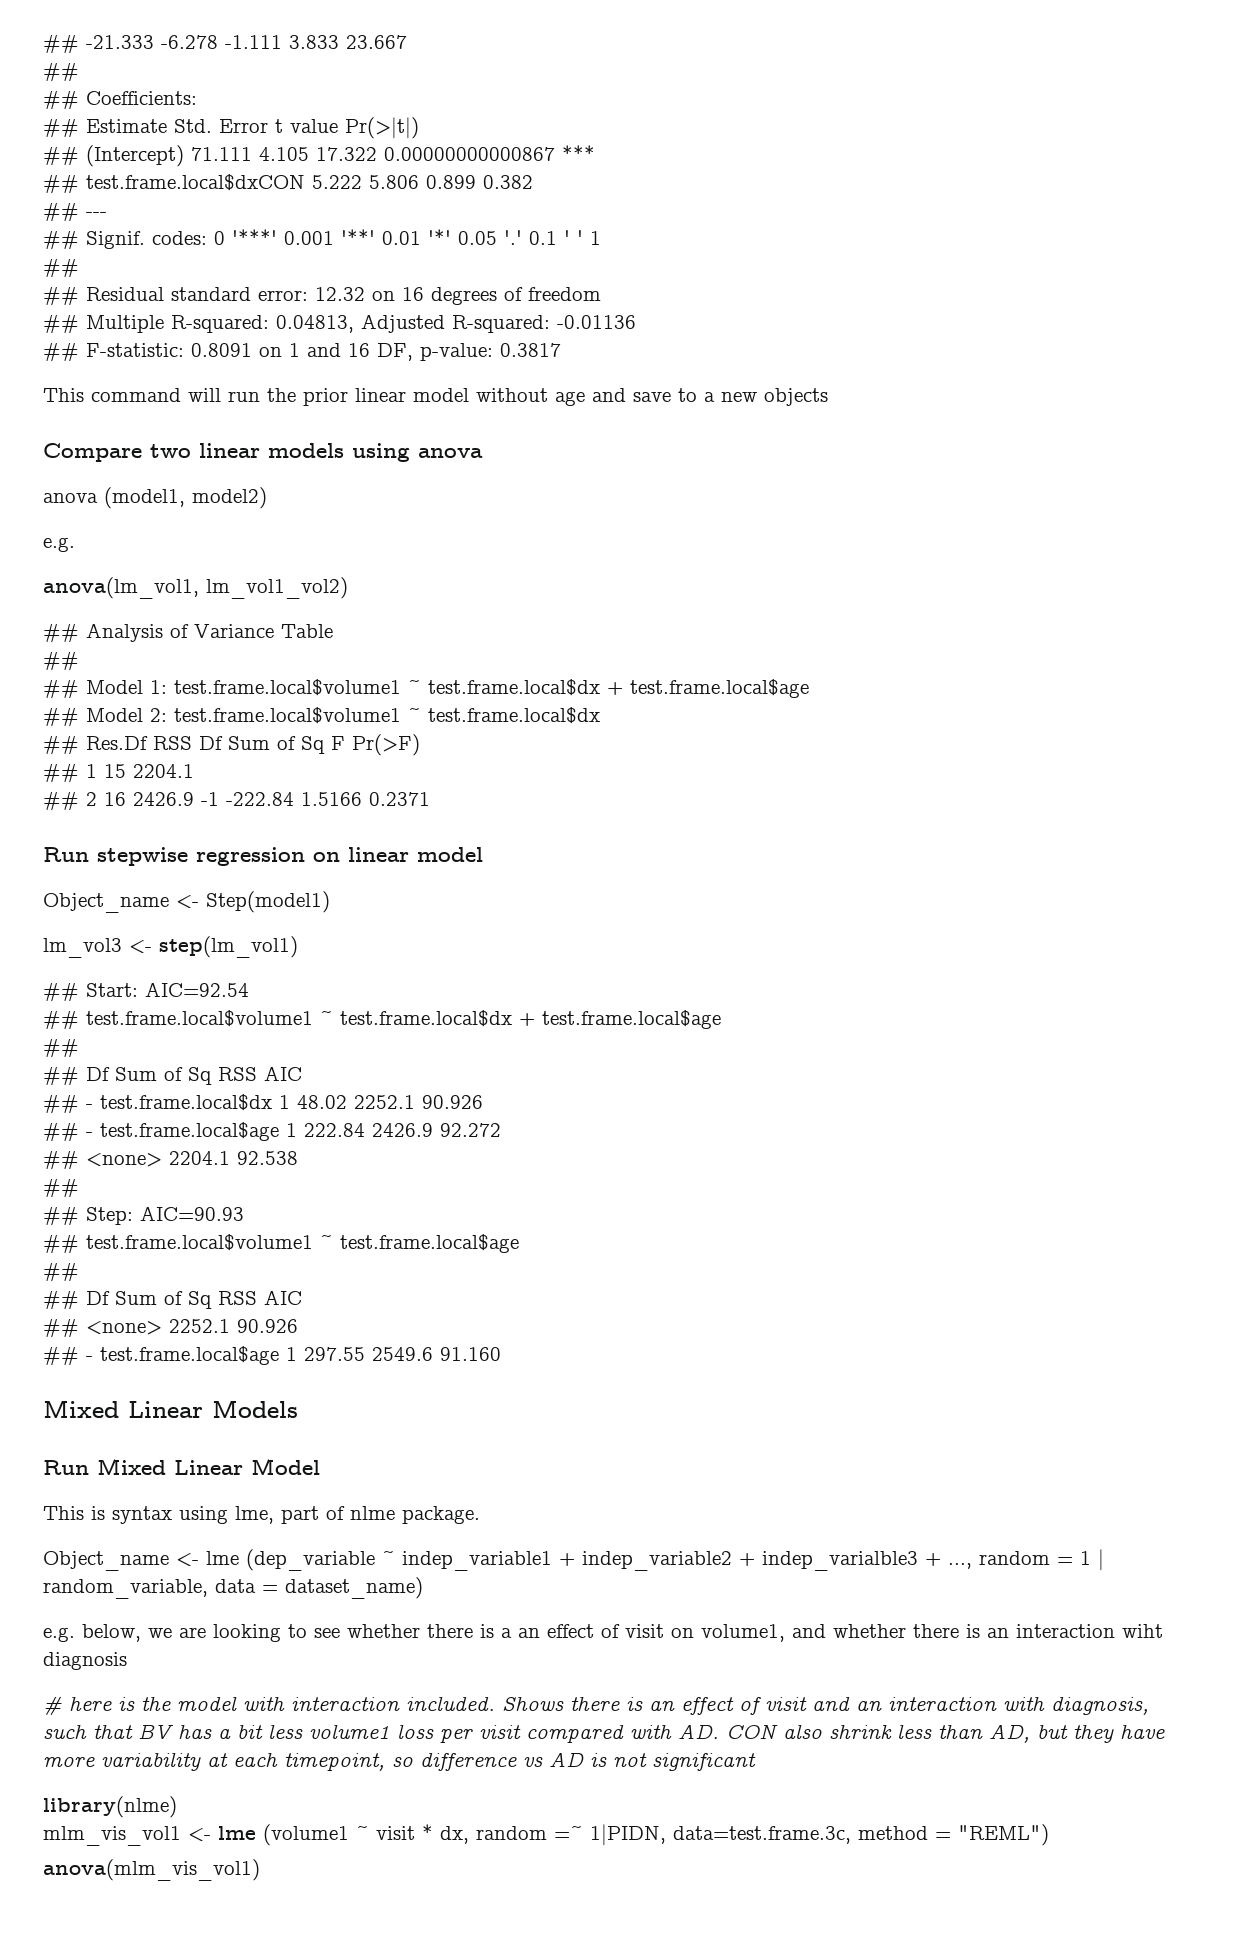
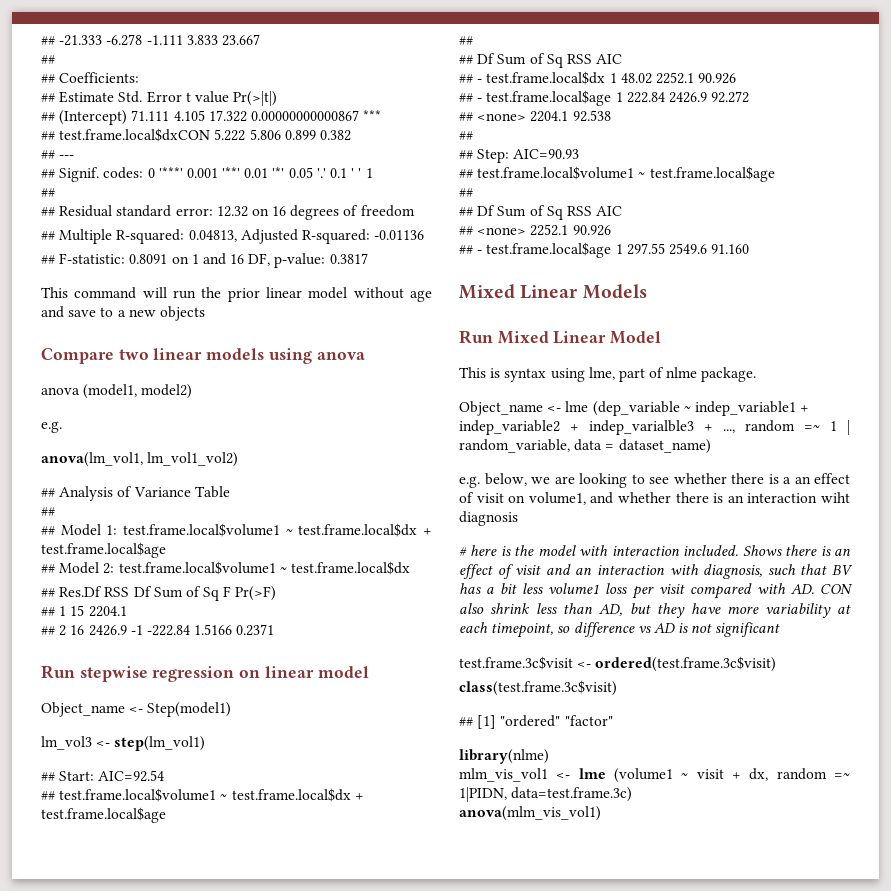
- Object_name <- lme (dep_variable ~ indep_variable1 + indep_variable2 + indep_varialble3 + ..., random = 1 | random_variable, data = dataset_name)
+ Object_name <- lme (dep_variable ~ indep_variable1 + indep_variable2 + indep_varialble3 + ..., random =~ 1 | random_variable, data = dataset_name)
+ test.frame.3c$visit <- ordered(test.frame.3c$visit)
+ class(test.frame.3c$visit)
+ ## [1] "ordered" "factor"
- mlm_vis_vol1 <- lme (volume1 ~ visit * dx, random =~ 1|PIDN, data=test.frame.3c, method = "REML")
+ mlm_vis_vol1 <- lme (volume1 ~ visit + dx, random =~ 1|PIDN, data=test.frame.3c)

